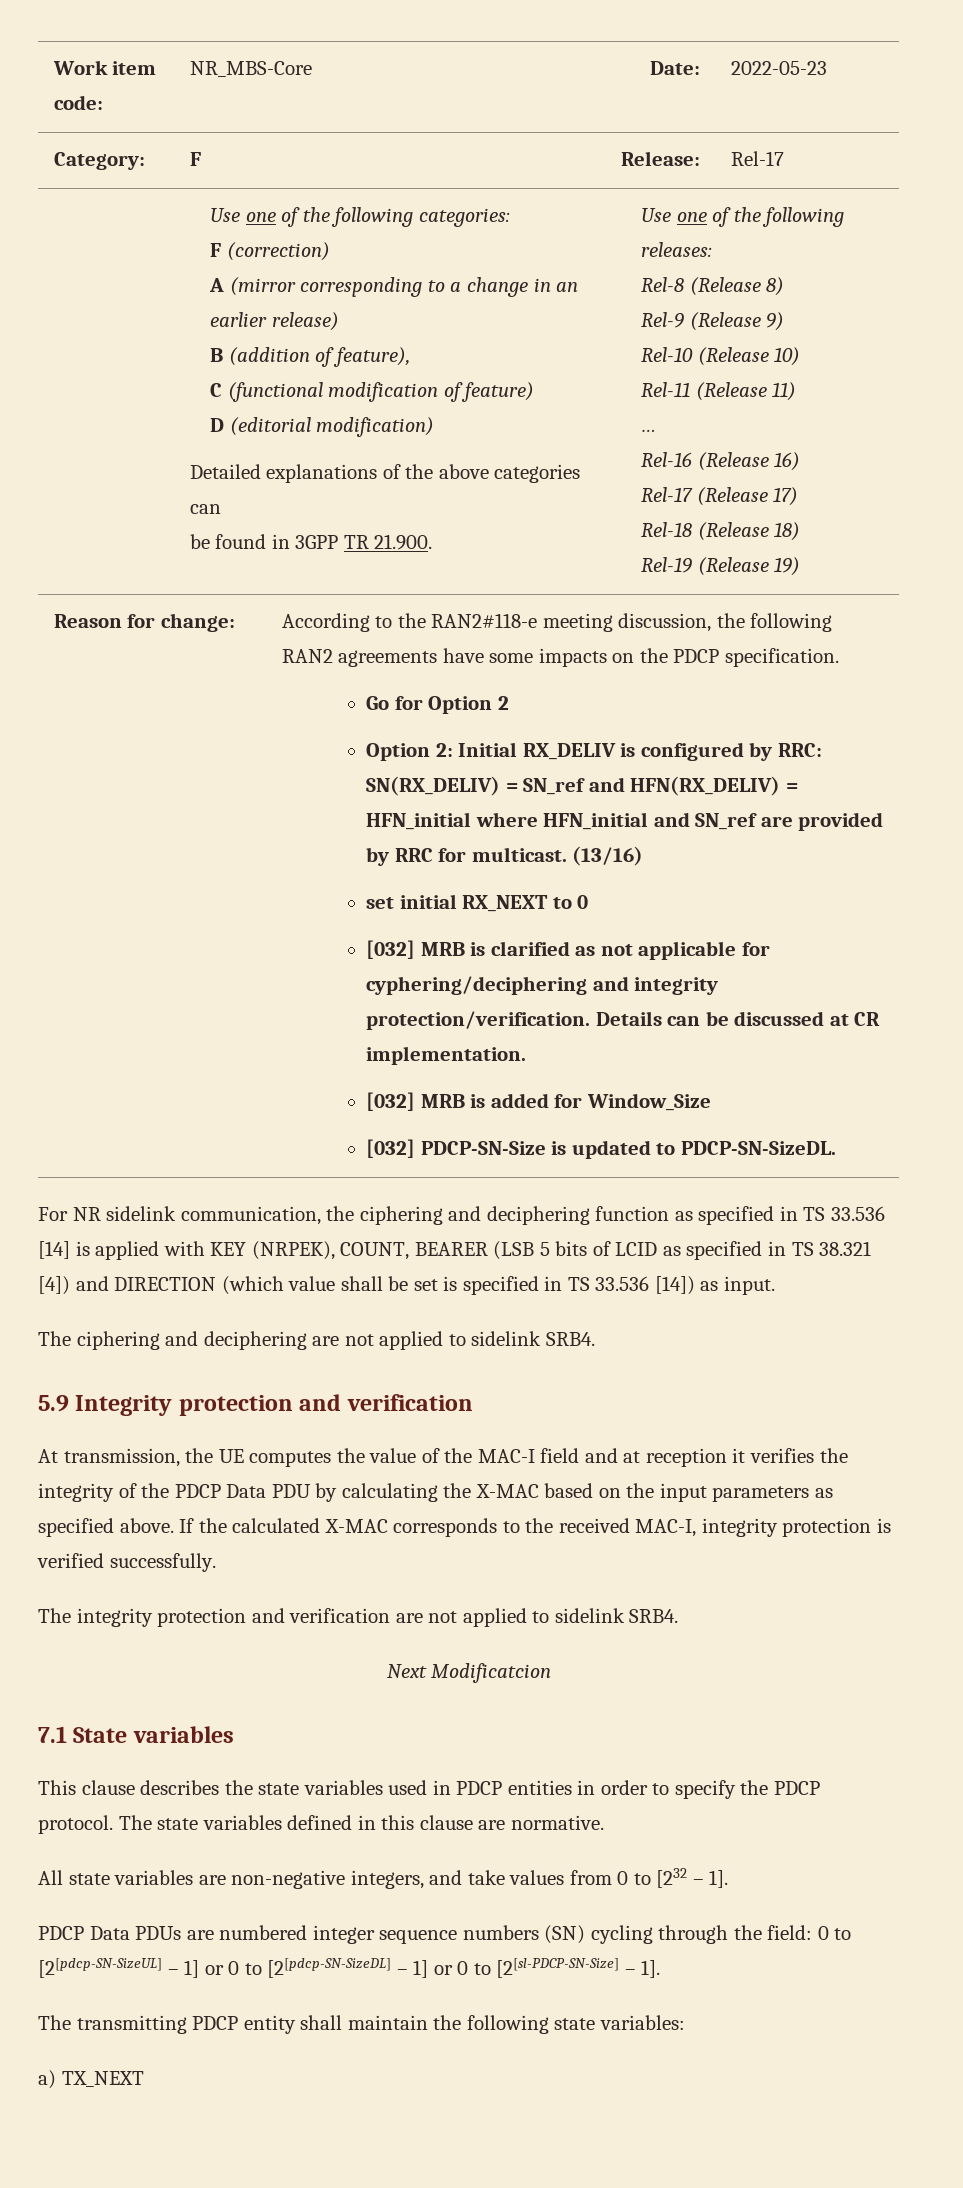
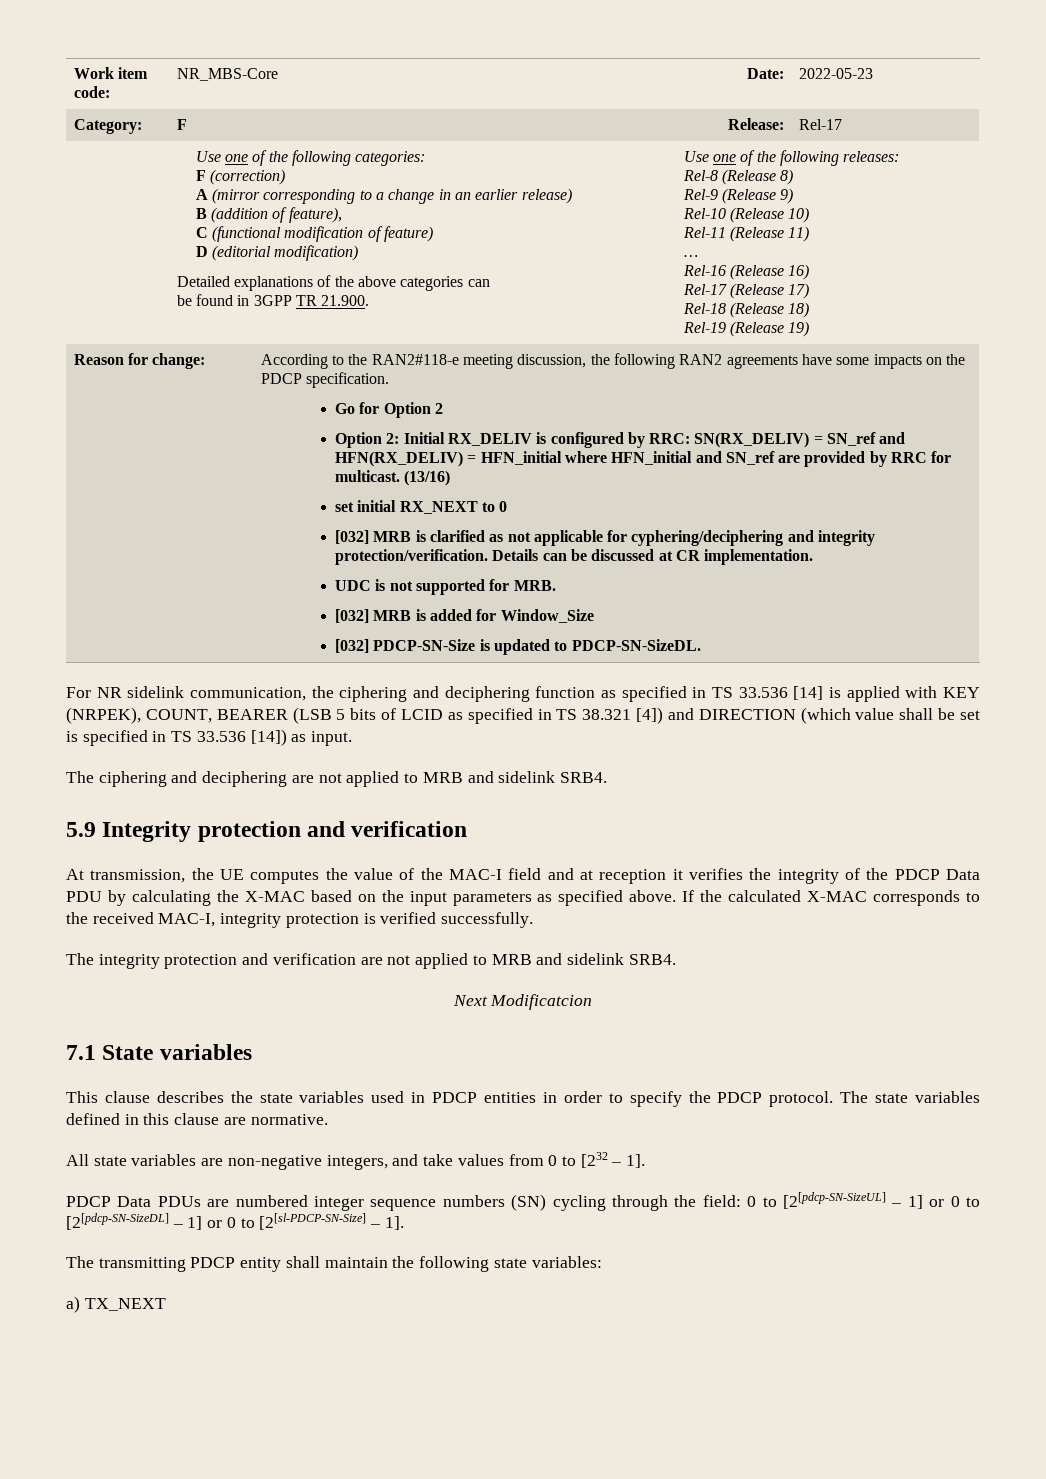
+ UDC is not supported for MRB.
- The ciphering and deciphering are not applied to sidelink SRB4.
+ The ciphering and deciphering are not applied to MRB and sidelink SRB4.
- The integrity protection and verification are not applied to sidelink SRB4.
+ The integrity protection and verification are not applied to MRB and sidelink SRB4.

